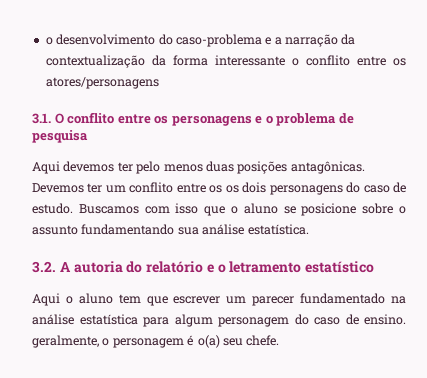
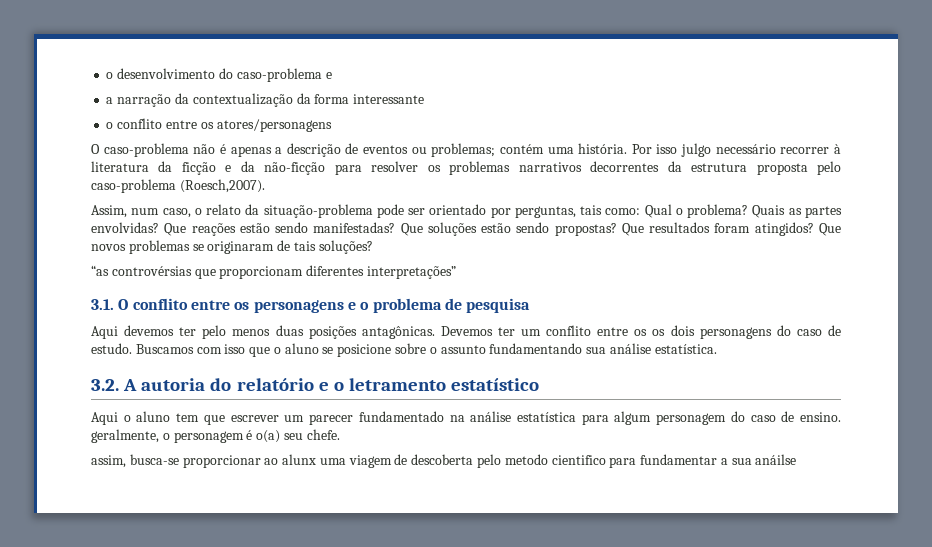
- o desenvolvimento do caso-problema e a narração da contextualização da forma interessante o conflito entre os atores/personagens
+ o desenvolvimento do caso-problema e
+ a narração da contextualização da forma interessante
+ o conflito entre os atores/personagens
+ O caso-problema não é apenas a descrição de eventos ou problemas; contém uma história. Por isso julgo necessário recorrer à literatura da ficção e da não-ficção para resolver os problemas narrativos decorrentes da estrutura proposta pelo caso-problema (Roesch,2007).
+ Assim, num caso, o relato da situação-problema pode ser orientado por perguntas, tais como: Qual o problema? Quais as partes envolvidas? Que reações estão sendo manifestadas? Que soluções estão sendo propostas? Que resultados foram atingidos? Que novos problemas se originaram de tais soluções?
+ “as controvérsias que proporcionam diferentes interpretações”
+ assim, busca-se proporcionar ao alunx uma viagem de descoberta pelo metodo cientifico para fundamentar a sua anáilse

